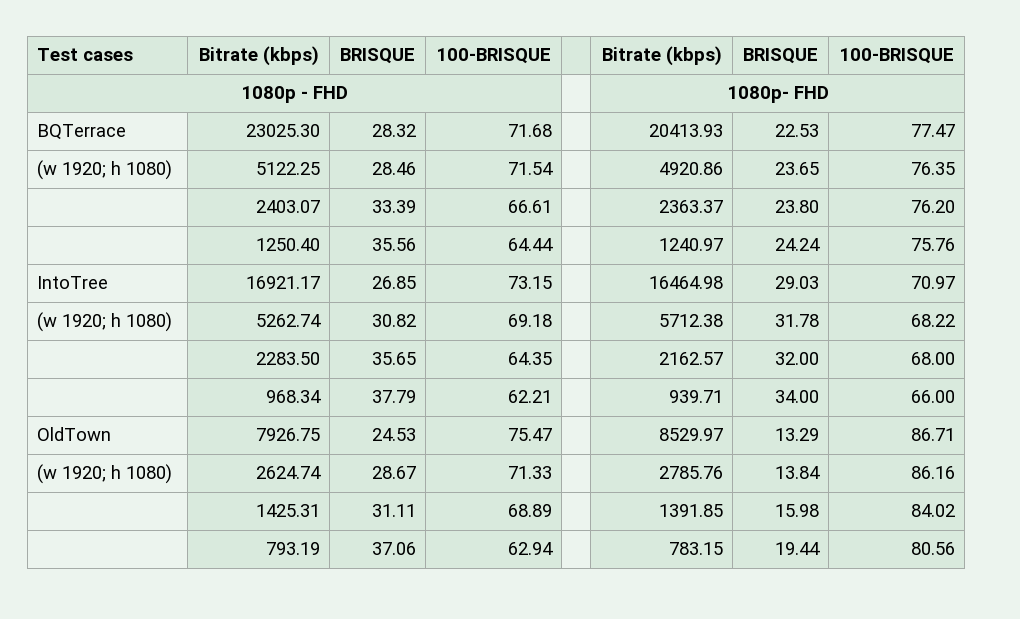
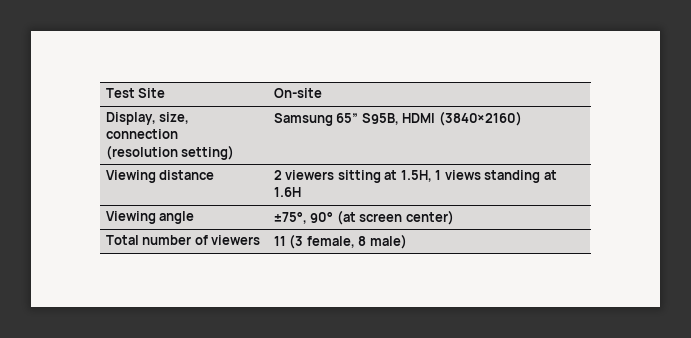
- Test cases | Bitrate (kbps) | BRISQUE | 100-BRISQUE | | Bitrate (kbps) | BRISQUE | 100-BRISQUE
- 1080p - FHD | | 1080p- FHD
- BQTerrace | 23025.30 | 28.32 | 71.68 | | 20413.93 | 22.53 | 77.47
- (w 1920; h 1080) | 5122.25 | 28.46 | 71.54 | | 4920.86 | 23.65 | 76.35
- | 2403.07 | 33.39 | 66.61 | | 2363.37 | 23.80 | 76.20
- | 1250.40 | 35.56 | 64.44 | | 1240.97 | 24.24 | 75.76
- IntoTree | 16921.17 | 26.85 | 73.15 | | 16464.98 | 29.03 | 70.97
- (w 1920; h 1080) | 5262.74 | 30.82 | 69.18 | | 5712.38 | 31.78 | 68.22
- | 2283.50 | 35.65 | 64.35 | | 2162.57 | 32.00 | 68.00
- | 968.34 | 37.79 | 62.21 | | 939.71 | 34.00 | 66.00
- OldTown | 7926.75 | 24.53 | 75.47 | | 8529.97 | 13.29 | 86.71
- (w 1920; h 1080) | 2624.74 | 28.67 | 71.33 | | 2785.76 | 13.84 | 86.16
- | 1425.31 | 31.11 | 68.89 | | 1391.85 | 15.98 | 84.02
- | 793.19 | 37.06 | 62.94 | | 783.15 | 19.44 | 80.56
+ Test Site | On-site
+ Display, size, connection
+ (resolution setting) | Samsung 65” S95B, HDMI (3840×2160)
+ Viewing distance | 2 viewers sitting at 1.5H, 1 views standing at 1.6H
+ Viewing angle | ±75°, 90° (at screen center)
+ Total number of viewers | 11 (3 female, 8 male)

